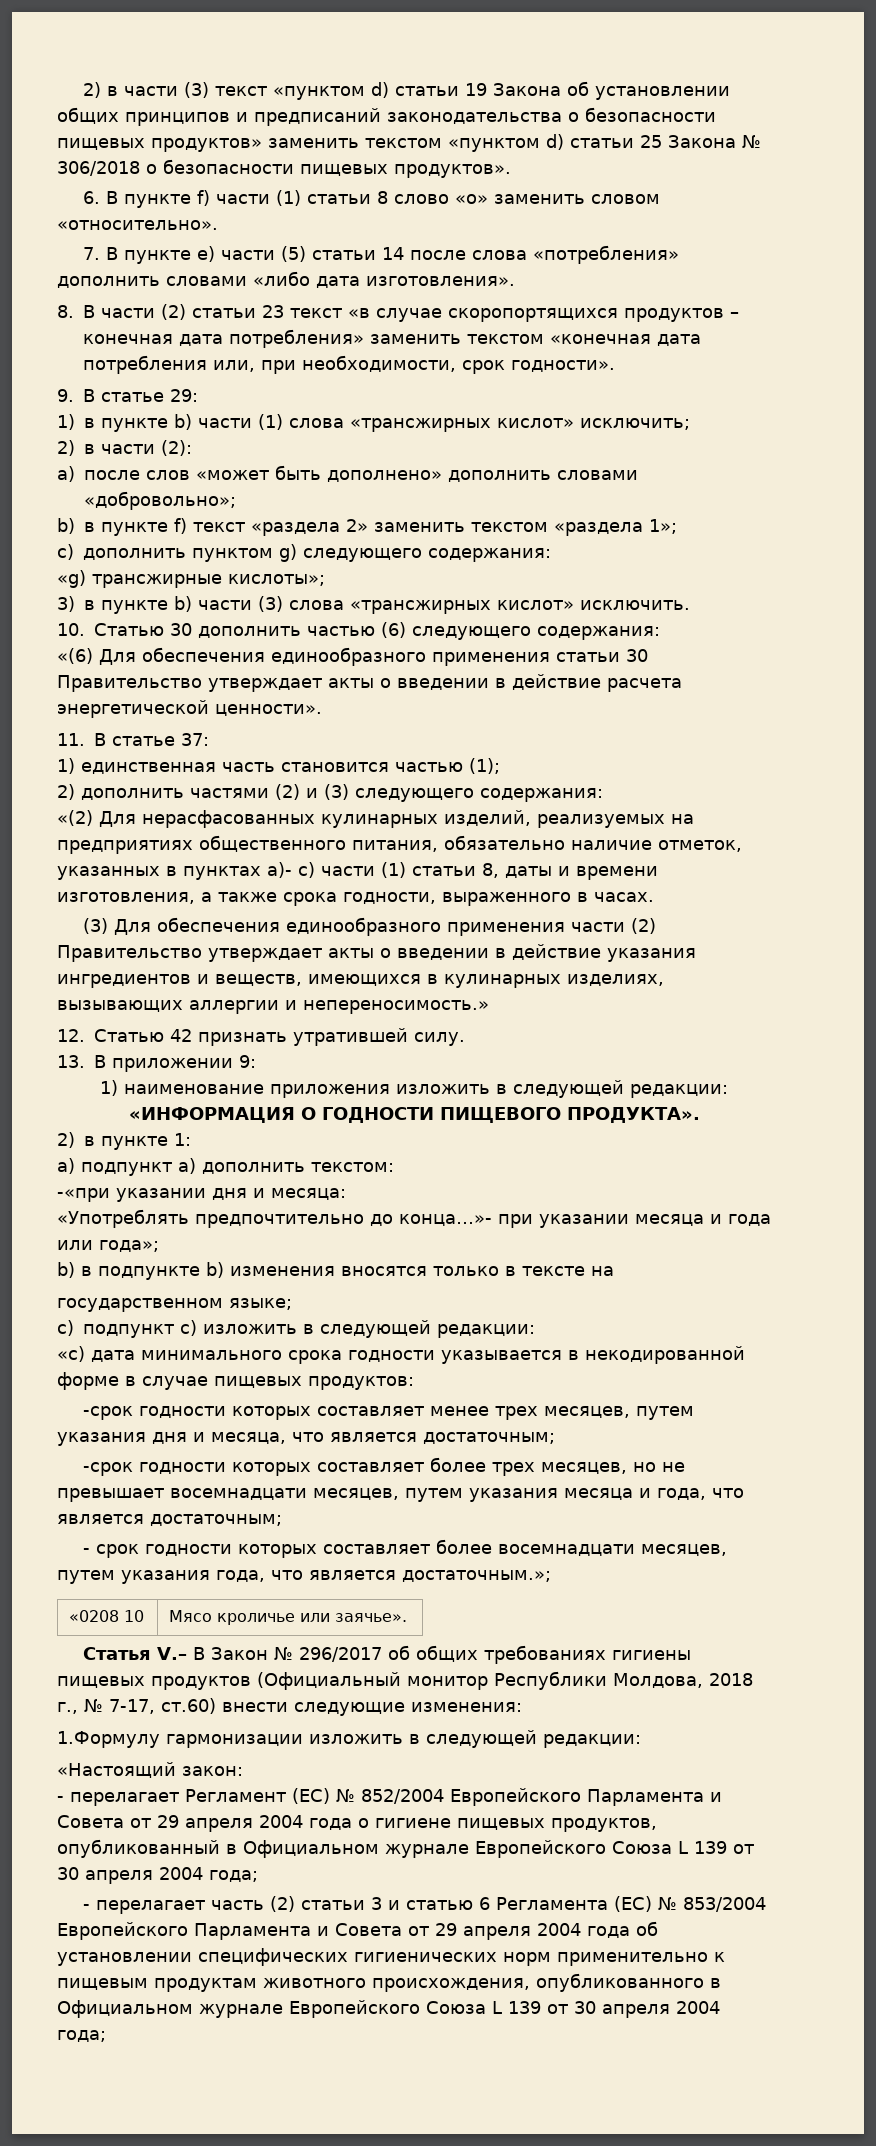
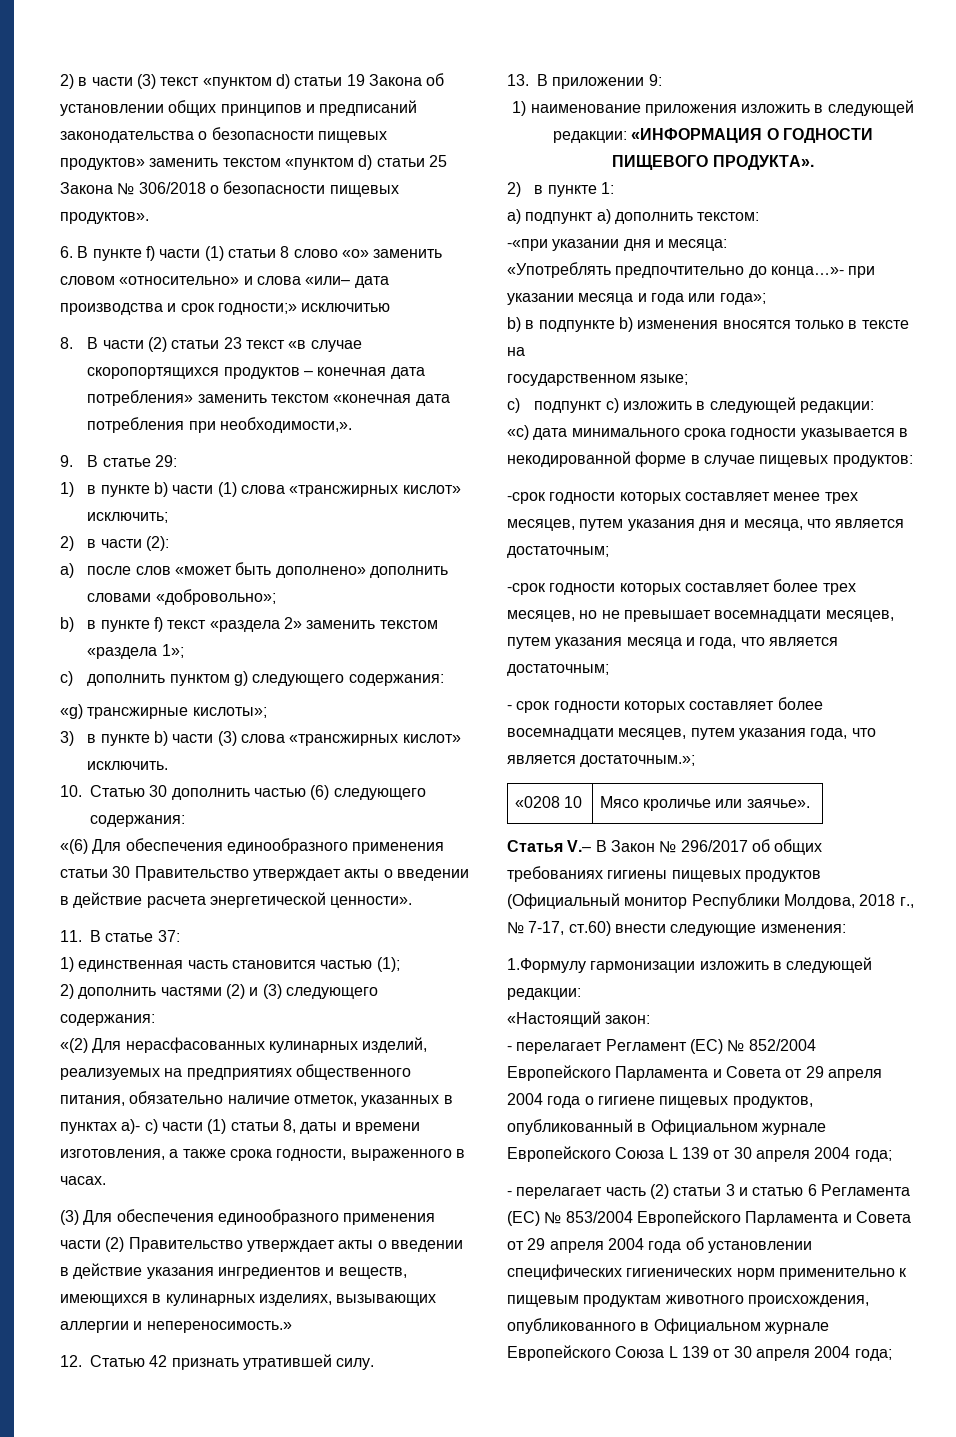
- 6. В пункте f) части (1) статьи 8 слово «о» заменить словом «относительно».
- 7. В пункте е) части (5) статьи 14 после слова «потребления» дополнить словами «либо дата изготовления».
+ 6. В пункте f) части (1) статьи 8 слово «о» заменить словом «относительно» и слова «или– дата производства и срок годности;» исключитью
- 8. В части (2) статьи 23 текст «в случае скоропортящихся продуктов – конечная дата потребления» заменить текстом «конечная дата потребления или, при необходимости, срок годности».
+ 8. В части (2) статьи 23 текст «в случае скоропортящихся продуктов – конечная дата потребления» заменить текстом «конечная дата потребления при необходимости,».

